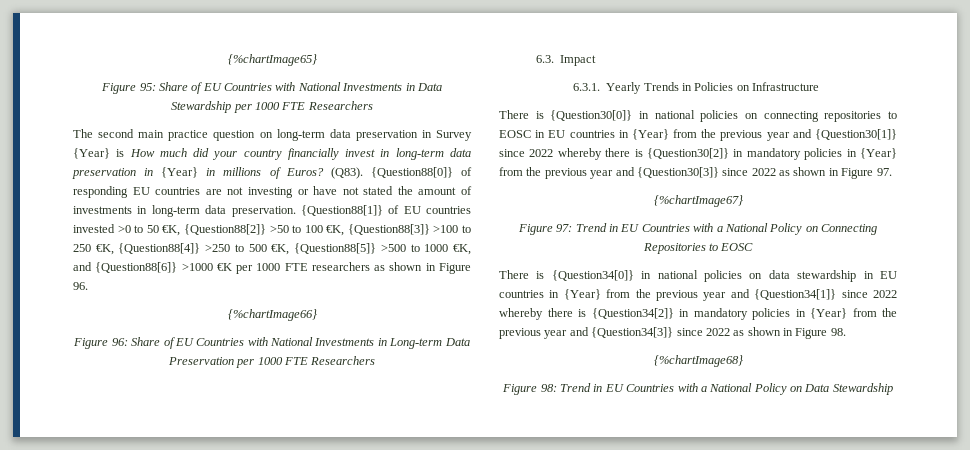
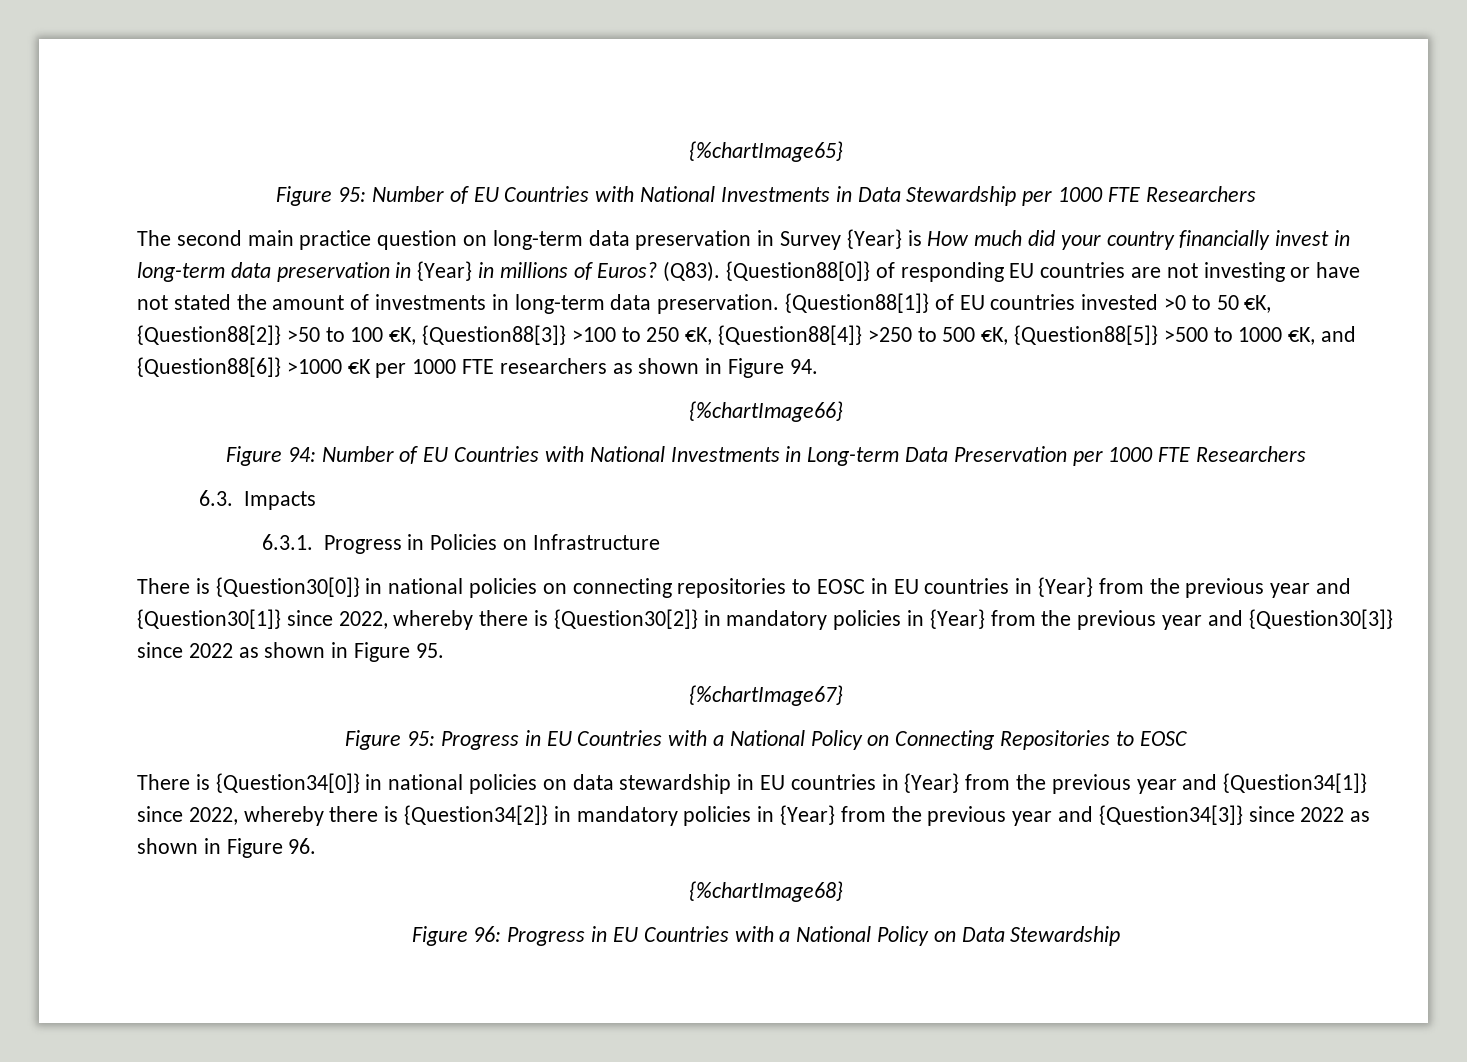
- Figure 95: Share of EU Countries with National Investments in Data Stewardship per 1000 FTE Researchers
+ Figure 95: Number of EU Countries with National Investments in Data Stewardship per 1000 FTE Researchers
- {Question88[1]} of EU countries invested >0 to 50 €K, {Question88[2]} >50 to 100 €K, {Question88[3]} >100 to 250 €K, {Question88[4]} >250 to 500 €K, {Question88[5]} >500 to 1000 €K, and {Question88[6]} >1000 €K per 1000 FTE researchers as shown in Figure 96.
+ {Question88[1]} of EU countries invested >0 to 50 €K, {Question88[2]} >50 to 100 €K, {Question88[3]} >100 to 250 €K, {Question88[4]} >250 to 500 €K, {Question88[5]} >500 to 1000 €K, and {Question88[6]} >1000 €K per 1000 FTE researchers as shown in Figure 94.
- Figure 96: Share of EU Countries with National Investments in Long-term Data Preservation per 1000 FTE Researchers
+ Figure 94: Number of EU Countries with National Investments in Long-term Data Preservation per 1000 FTE Researchers
- 6.3. Impact
+ 6.3. Impacts
- 6.3.1. Yearly Trends in Policies on Infrastructure
+ 6.3.1. Progress in Policies on Infrastructure
- There is {Question30[0]} in national policies on connecting repositories to EOSC in EU countries in {Year} from the previous year and {Question30[1]} since 2022 whereby there is {Question30[2]} in mandatory policies in {Year} from the previous year and {Question30[3]} since 2022 as shown in Figure 97.
+ There is {Question30[0]} in national policies on connecting repositories to EOSC in EU countries in {Year} from the previous year and {Question30[1]} since 2022, whereby there is {Question30[2]} in mandatory policies in {Year} from the previous year and {Question30[3]} since 2022 as shown in Figure 95.
- Figure 97: Trend in EU Countries with a National Policy on Connecting Repositories to EOSC
+ Figure 95: Progress in EU Countries with a National Policy on Connecting Repositories to EOSC
- There is {Question34[0]} in national policies on data stewardship in EU countries in {Year} from the previous year and {Question34[1]} since 2022 whereby there is {Question34[2]} in mandatory policies in {Year} from the previous year and {Question34[3]} since 2022 as shown in Figure 98.
+ There is {Question34[0]} in national policies on data stewardship in EU countries in {Year} from the previous year and {Question34[1]} since 2022, whereby there is {Question34[2]} in mandatory policies in {Year} from the previous year and {Question34[3]} since 2022 as shown in Figure 96.
- Figure 98: Trend in EU Countries with a National Policy on Data Stewardship
+ Figure 96: Progress in EU Countries with a National Policy on Data Stewardship

